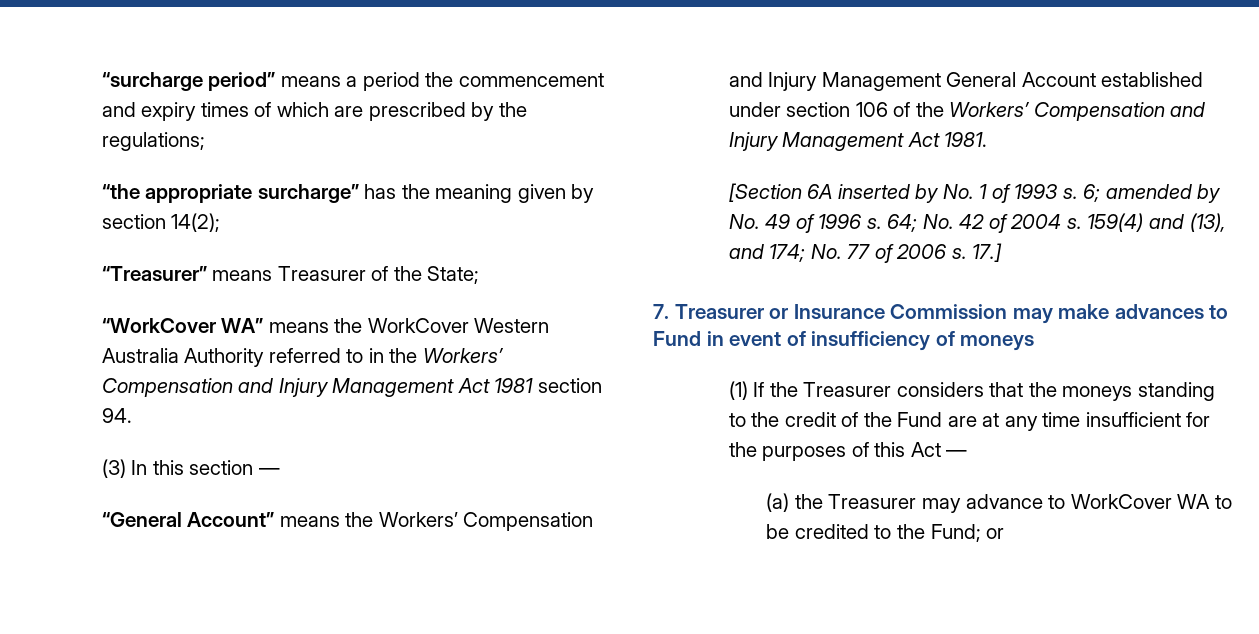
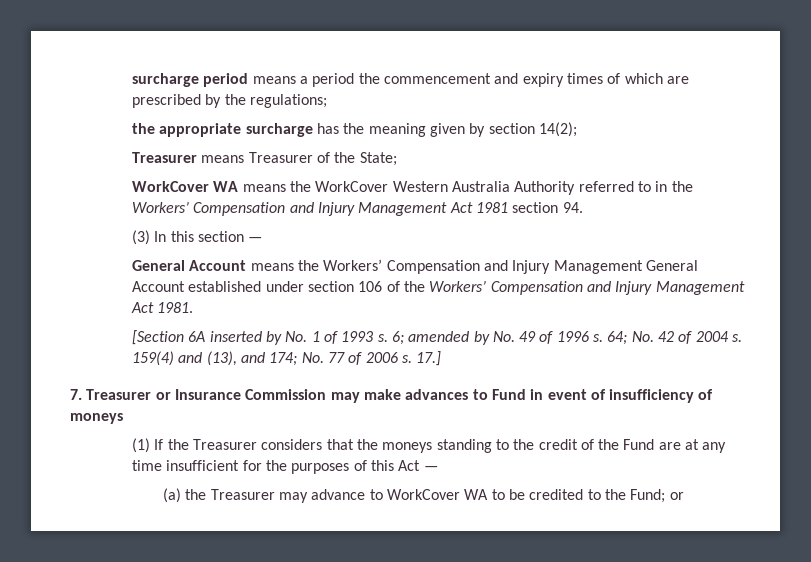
- “surcharge period” means a period the commencement and expiry times of which are prescribed by the regulations;
+ surcharge period means a period the commencement and expiry times of which are prescribed by the regulations;
- “the appropriate surcharge” has the meaning given by section 14(2);
+ the appropriate surcharge has the meaning given by section 14(2);
- “Treasurer” means Treasurer of the State;
+ Treasurer means Treasurer of the State;
- “WorkCover WA” means the WorkCover Western Australia Authority referred to in the Workers’ Compensation and Injury Management Act 1981 section 94.
+ WorkCover WA means the WorkCover Western Australia Authority referred to in the Workers’ Compensation and Injury Management Act 1981 section 94.
- “General Account” means the Workers’ Compensation and Injury Management General Account established under section 106 of the Workers’ Compensation and Injury Management Act 1981.
+ General Account means the Workers’ Compensation and Injury Management General Account established under section 106 of the Workers’ Compensation and Injury Management Act 1981.

